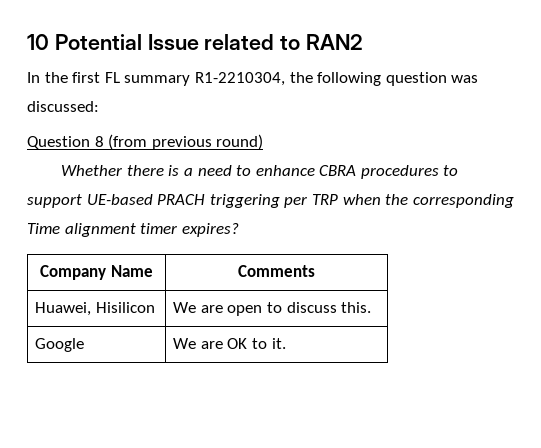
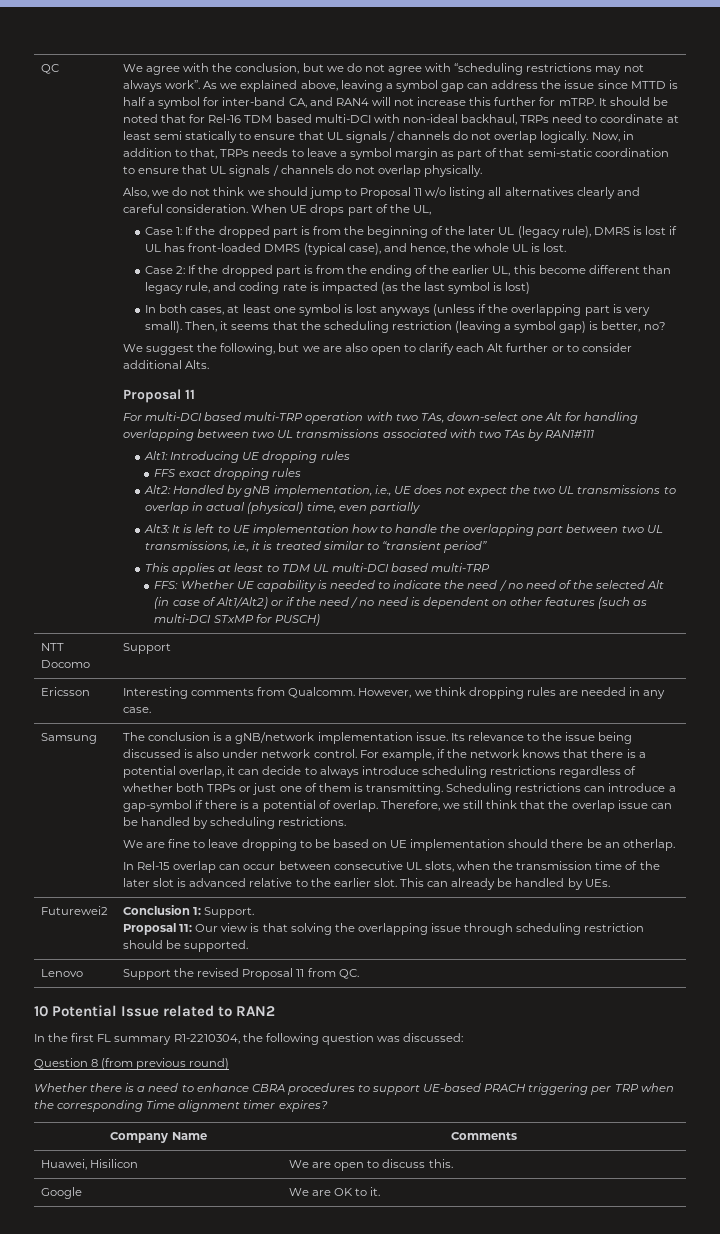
+ QC | We agree with the conclusion, but we do not agree with “scheduling restrictions may not always work”. As we explained above, leaving a symbol gap can address the issue since MTTD is half a symbol for inter-band CA, and RAN4 will not increase this further for mTRP. It should be noted that for Rel-16 TDM based multi-DCI with non-ideal backhaul, TRPs need to coordinate at least semi statically to ensure that UL signals / channels do not overlap logically. Now, in addition to that, TRPs needs to leave a symbol margin as part of that semi-static coordination to ensure that UL signals / channels do not overlap physically.
+ Also, we do not think we should jump to Proposal 11 w/o listing all alternatives clearly and careful consideration. When UE drops part of the UL,
+ Case 1: If the dropped part is from the beginning of the later UL (legacy rule), DMRS is lost if UL has front-loaded DMRS (typical case), and hence, the whole UL is lost.
+ Case 2: If the dropped part is from the ending of the earlier UL, this become different than legacy rule, and coding rate is impacted (as the last symbol is lost)
+ In both cases, at least one symbol is lost anyways (unless if the overlapping part is very small). Then, it seems that the scheduling restriction (leaving a symbol gap) is better, no?
+ We suggest the following, but we are also open to clarify each Alt further or to consider additional Alts.
+ Proposal 11
+ For multi-DCI based multi-TRP operation with two TAs, down-select one Alt for handling overlapping between two UL transmissions associated with two TAs by RAN1#111
+ Alt1: Introducing UE dropping rules
+ FFS exact dropping rules
+ Alt2: Handled by gNB implementation, i.e., UE does not expect the two UL transmissions to overlap in actual (physical) time, even partially
+ Alt3: It is left to UE implementation how to handle the overlapping part between two UL transmissions, i.e., it is treated similar to “transient period”
+ This applies at least to TDM UL multi-DCI based multi-TRP
+ FFS: Whether UE capability is needed to indicate the need / no need of the selected Alt (in case of Alt1/Alt2) or if the need / no need is dependent on other features (such as multi-DCI STxMP for PUSCH)
+ NTT Docomo | Support
+ Ericsson | Interesting comments from Qualcomm. However, we think dropping rules are needed in any case.
+ Samsung | The conclusion is a gNB/network implementation issue. Its relevance to the issue being discussed is also under network control. For example, if the network knows that there is a potential overlap, it can decide to always introduce scheduling restrictions regardless of whether both TRPs or just one of them is transmitting. Scheduling restrictions can introduce a gap-symbol if there is a potential of overlap. Therefore, we still think that the overlap issue can be handled by scheduling restrictions.
+ We are fine to leave dropping to be based on UE implementation should there be an otherlap.
+ In Rel-15 overlap can occur between consecutive UL slots, when the transmission time of the later slot is advanced relative to the earlier slot. This can already be handled by UEs.
+ Futurewei2 | Conclusion 1: Support.
+ Proposal 11: Our view is that solving the overlapping issue through scheduling restriction should be supported.
+ Lenovo | Support the revised Proposal 11 from QC.

